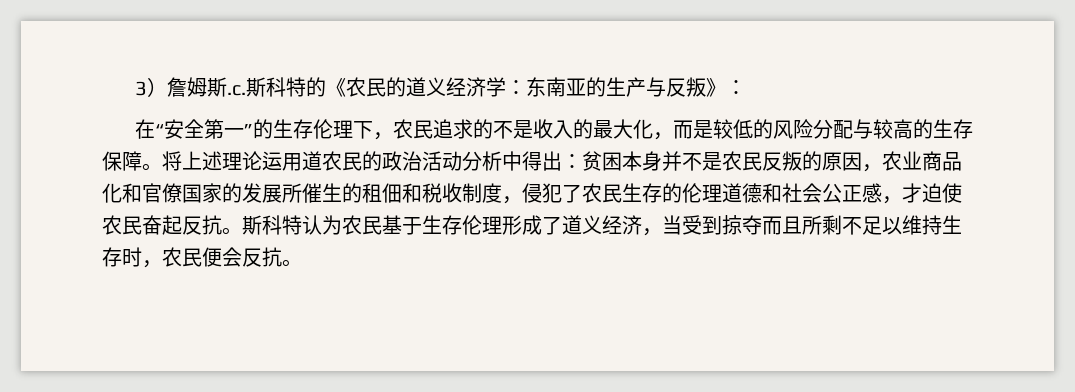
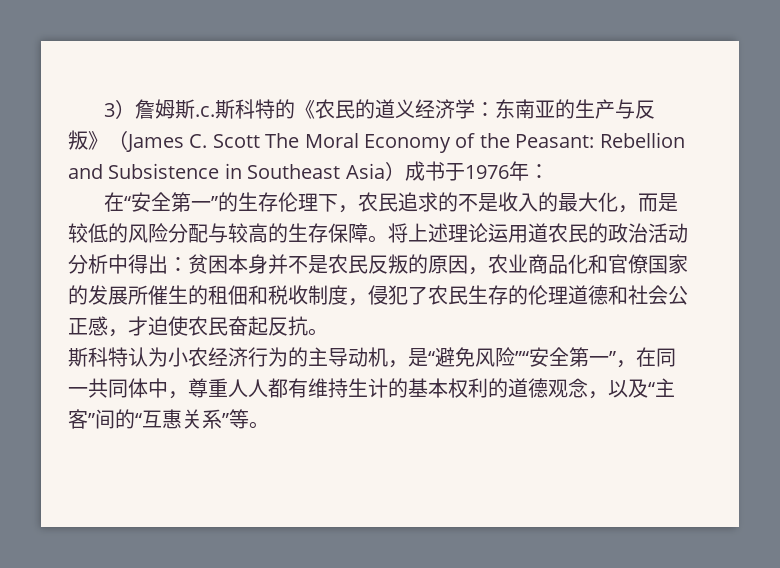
- 3）詹姆斯.c.斯科特的《农民的道义经济学：东南亚的生产与反叛》：
+ 3）詹姆斯.c.斯科特的《农民的道义经济学：东南亚的生产与反叛》（James C. Scott The Moral Economy of the Peasant: Rebellion and Subsistence in Southeast Asia）成书于1976年：
- 将上述理论运用道农民的政治活动分析中得出：贫困本身并不是农民反叛的原因，农业商品化和官僚国家的发展所催生的租佃和税收制度，侵犯了农民生存的伦理道德和社会公正感，才迫使农民奋起反抗。斯科特认为农民基于生存伦理形成了道义经济，当受到掠夺而且所剩不足以维持生存时，农民便会反抗。
+ 将上述理论运用道农民的政治活动分析中得出：贫困本身并不是农民反叛的原因，农业商品化和官僚国家的发展所催生的租佃和税收制度，侵犯了农民生存的伦理道德和社会公正感，才迫使农民奋起反抗。
+ 斯科特认为小农经济行为的主导动机，是“避免风险”“安全第一”，在同一共同体中，尊重人人都有维持生计的基本权利的道德观念，以及“主客”间的“互惠关系”等。

